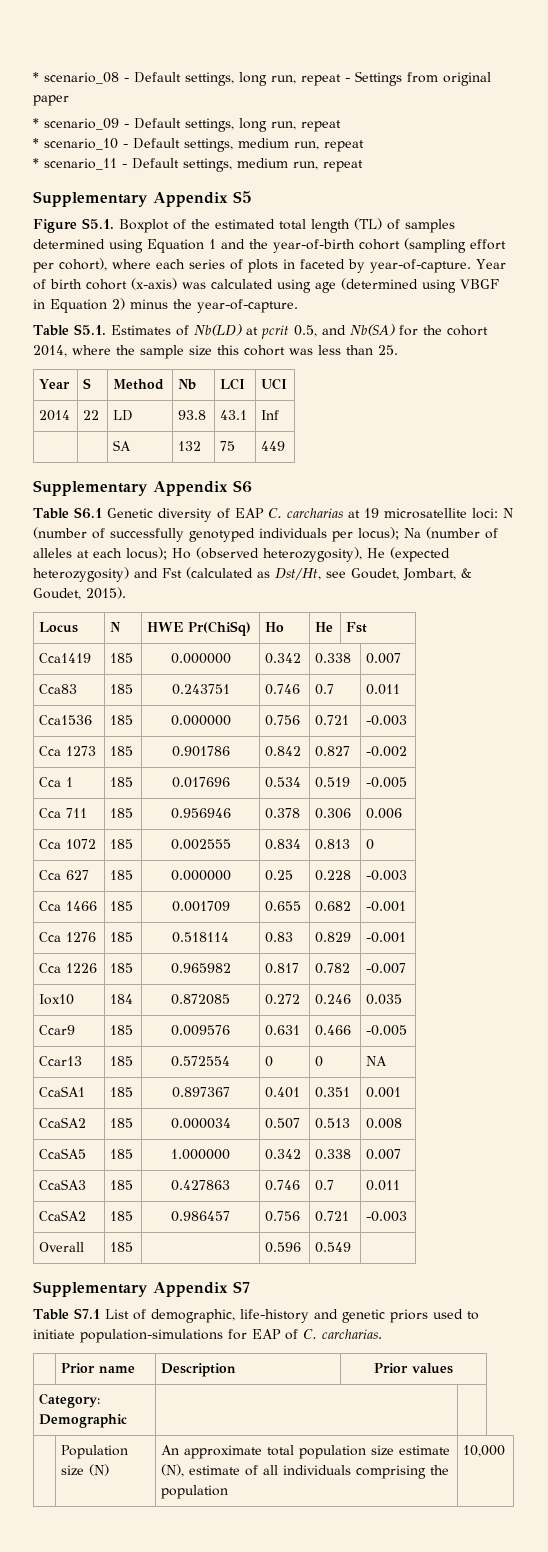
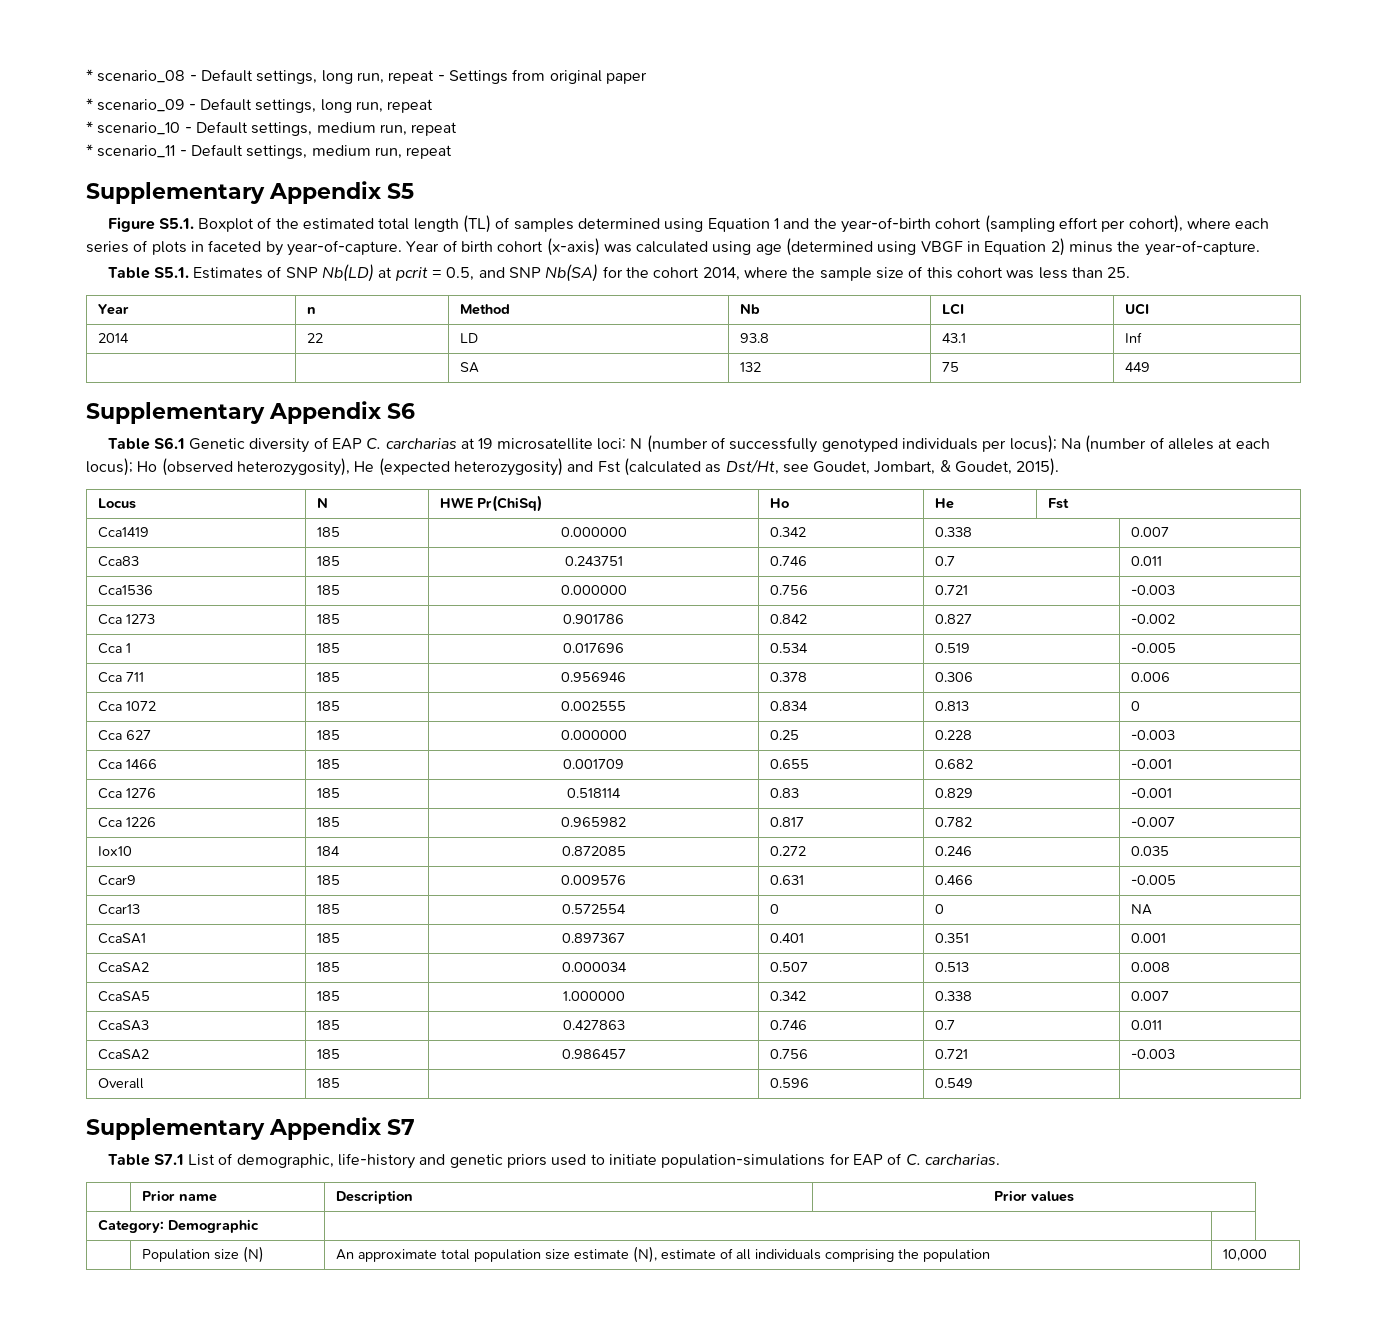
- Table S5.1. Estimates of Nb(LD) at pcrit 0.5, and Nb(SA) for the cohort 2014, where the sample size this cohort was less than 25.
+ Table S5.1. Estimates of SNP Nb(LD) at pcrit = 0.5, and SNP Nb(SA) for the cohort 2014, where the sample size of this cohort was less than 25.
- Year | S | Method | Nb | LCI | UCI
+ Year | n | Method | Nb | LCI | UCI

